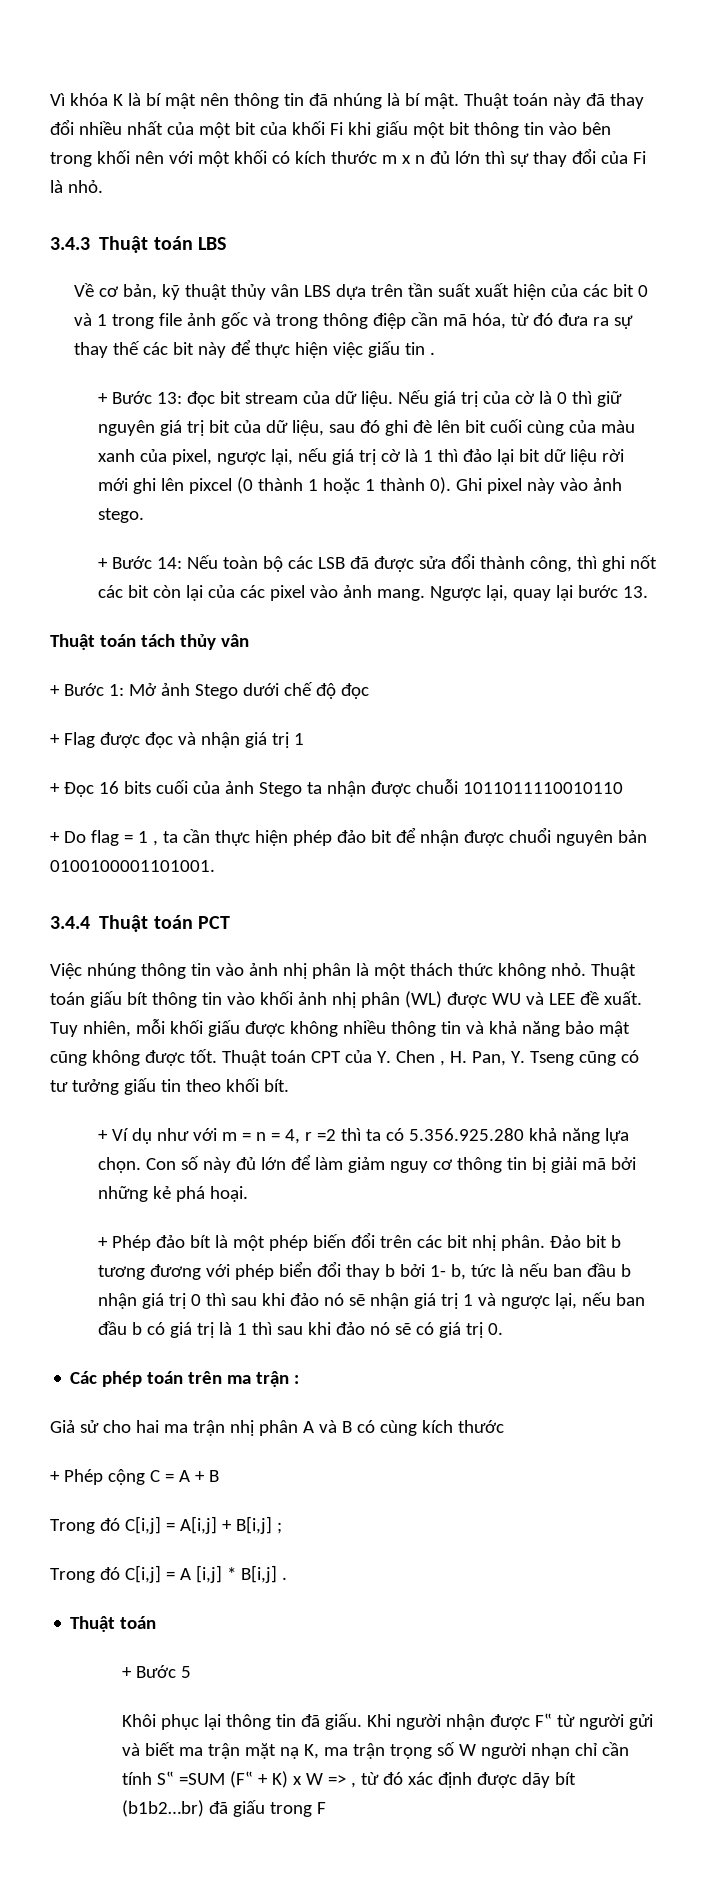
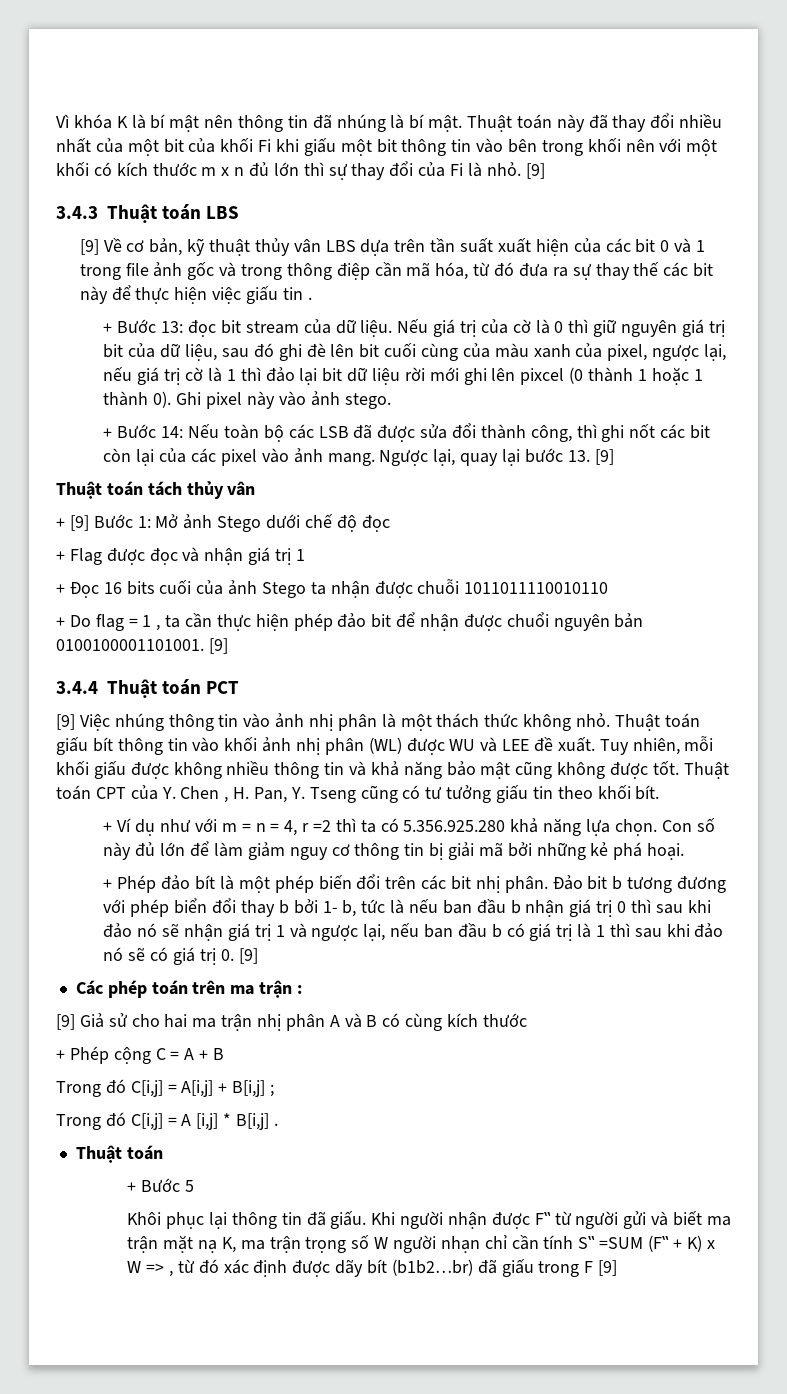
- Thuật toán này đã thay đổi nhiều nhất của một bit của khối Fi khi giấu một bit thông tin vào bên trong khối nên với một khối có kích thước m x n đủ lớn thì sự thay đổi của Fi là nhỏ.
+ Thuật toán này đã thay đổi nhiều nhất của một bit của khối Fi khi giấu một bit thông tin vào bên trong khối nên với một khối có kích thước m x n đủ lớn thì sự thay đổi của Fi là nhỏ. [9]
- Về cơ bản, kỹ thuật thủy vân LBS dựa trên tần suất xuất hiện của các bit 0 và 1 trong file ảnh gốc và trong thông điệp cần mã hóa, từ đó đưa ra sự thay thế các bit này để thực hiện việc giấu tin .
+ [9] Về cơ bản, kỹ thuật thủy vân LBS dựa trên tần suất xuất hiện của các bit 0 và 1 trong file ảnh gốc và trong thông điệp cần mã hóa, từ đó đưa ra sự thay thế các bit này để thực hiện việc giấu tin .
- Ngược lại, quay lại bước 13.
+ Ngược lại, quay lại bước 13. [9]
- + Bước 1: Mở ảnh Stego dưới chế độ đọc
+ + [9] Bước 1: Mở ảnh Stego dưới chế độ đọc
- + Do flag = 1 , ta cần thực hiện phép đảo bit để nhận được chuổi nguyên bản 0100100001101001.
+ + Do flag = 1 , ta cần thực hiện phép đảo bit để nhận được chuổi nguyên bản 0100100001101001. [9]
- Việc nhúng thông tin vào ảnh nhị phân là một thách thức không nhỏ.
+ [9] Việc nhúng thông tin vào ảnh nhị phân là một thách thức không nhỏ.
- Đảo bit b tương đương với phép biển đổi thay b bởi 1- b, tức là nếu ban đầu b nhận giá trị 0 thì sau khi đảo nó sẽ nhận giá trị 1 và ngược lại, nếu ban đầu b có giá trị là 1 thì sau khi đảo nó sẽ có giá trị 0.
+ Đảo bit b tương đương với phép biển đổi thay b bởi 1- b, tức là nếu ban đầu b nhận giá trị 0 thì sau khi đảo nó sẽ nhận giá trị 1 và ngược lại, nếu ban đầu b có giá trị là 1 thì sau khi đảo nó sẽ có giá trị 0. [9]
- Giả sử cho hai ma trận nhị phân A và B có cùng kích thước
+ [9] Giả sử cho hai ma trận nhị phân A và B có cùng kích thước
- Khi người nhận được F‟ từ người gửi và biết ma trận mặt nạ K, ma trận trọng số W người nhạn chỉ cần tính S‟ =SUM (F‟ + K) x W => , từ đó xác định được dãy bít (b1b2…br) đã giấu trong F
+ Khi người nhận được F‟ từ người gửi và biết ma trận mặt nạ K, ma trận trọng số W người nhạn chỉ cần tính S‟ =SUM (F‟ + K) x W => , từ đó xác định được dãy bít (b1b2…br) đã giấu trong F [9]

